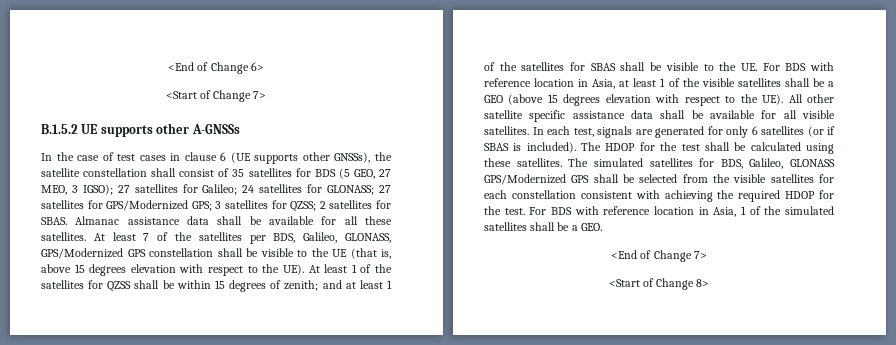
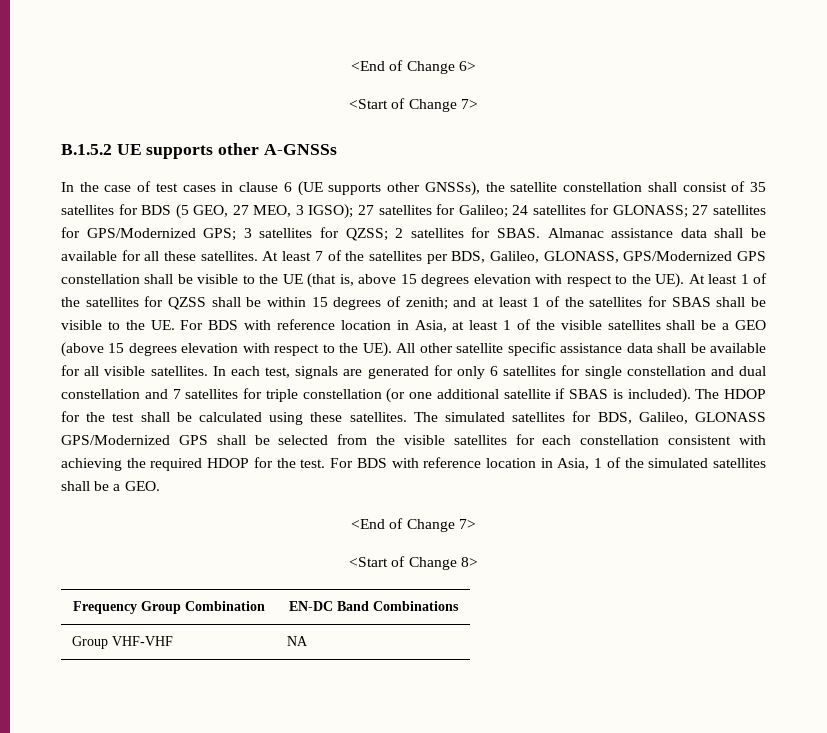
- In each test, signals are generated for only 6 satellites (or if SBAS is included).
+ In each test, signals are generated for only 6 satellites for single constellation and dual constellation and 7 satellites for triple constellation (or one additional satellite if SBAS is included).
+ Frequency Group Combination | EN-DC Band Combinations
+ Group VHF-VHF | NA

